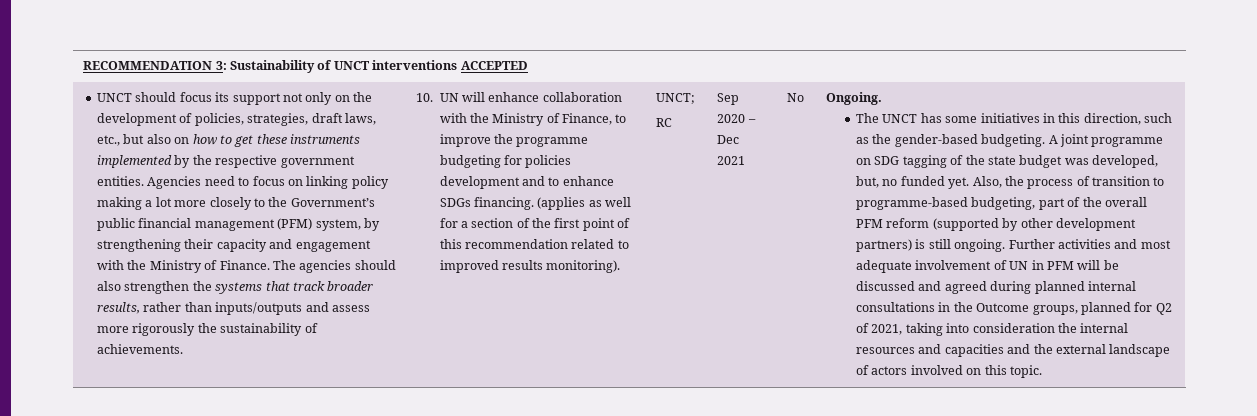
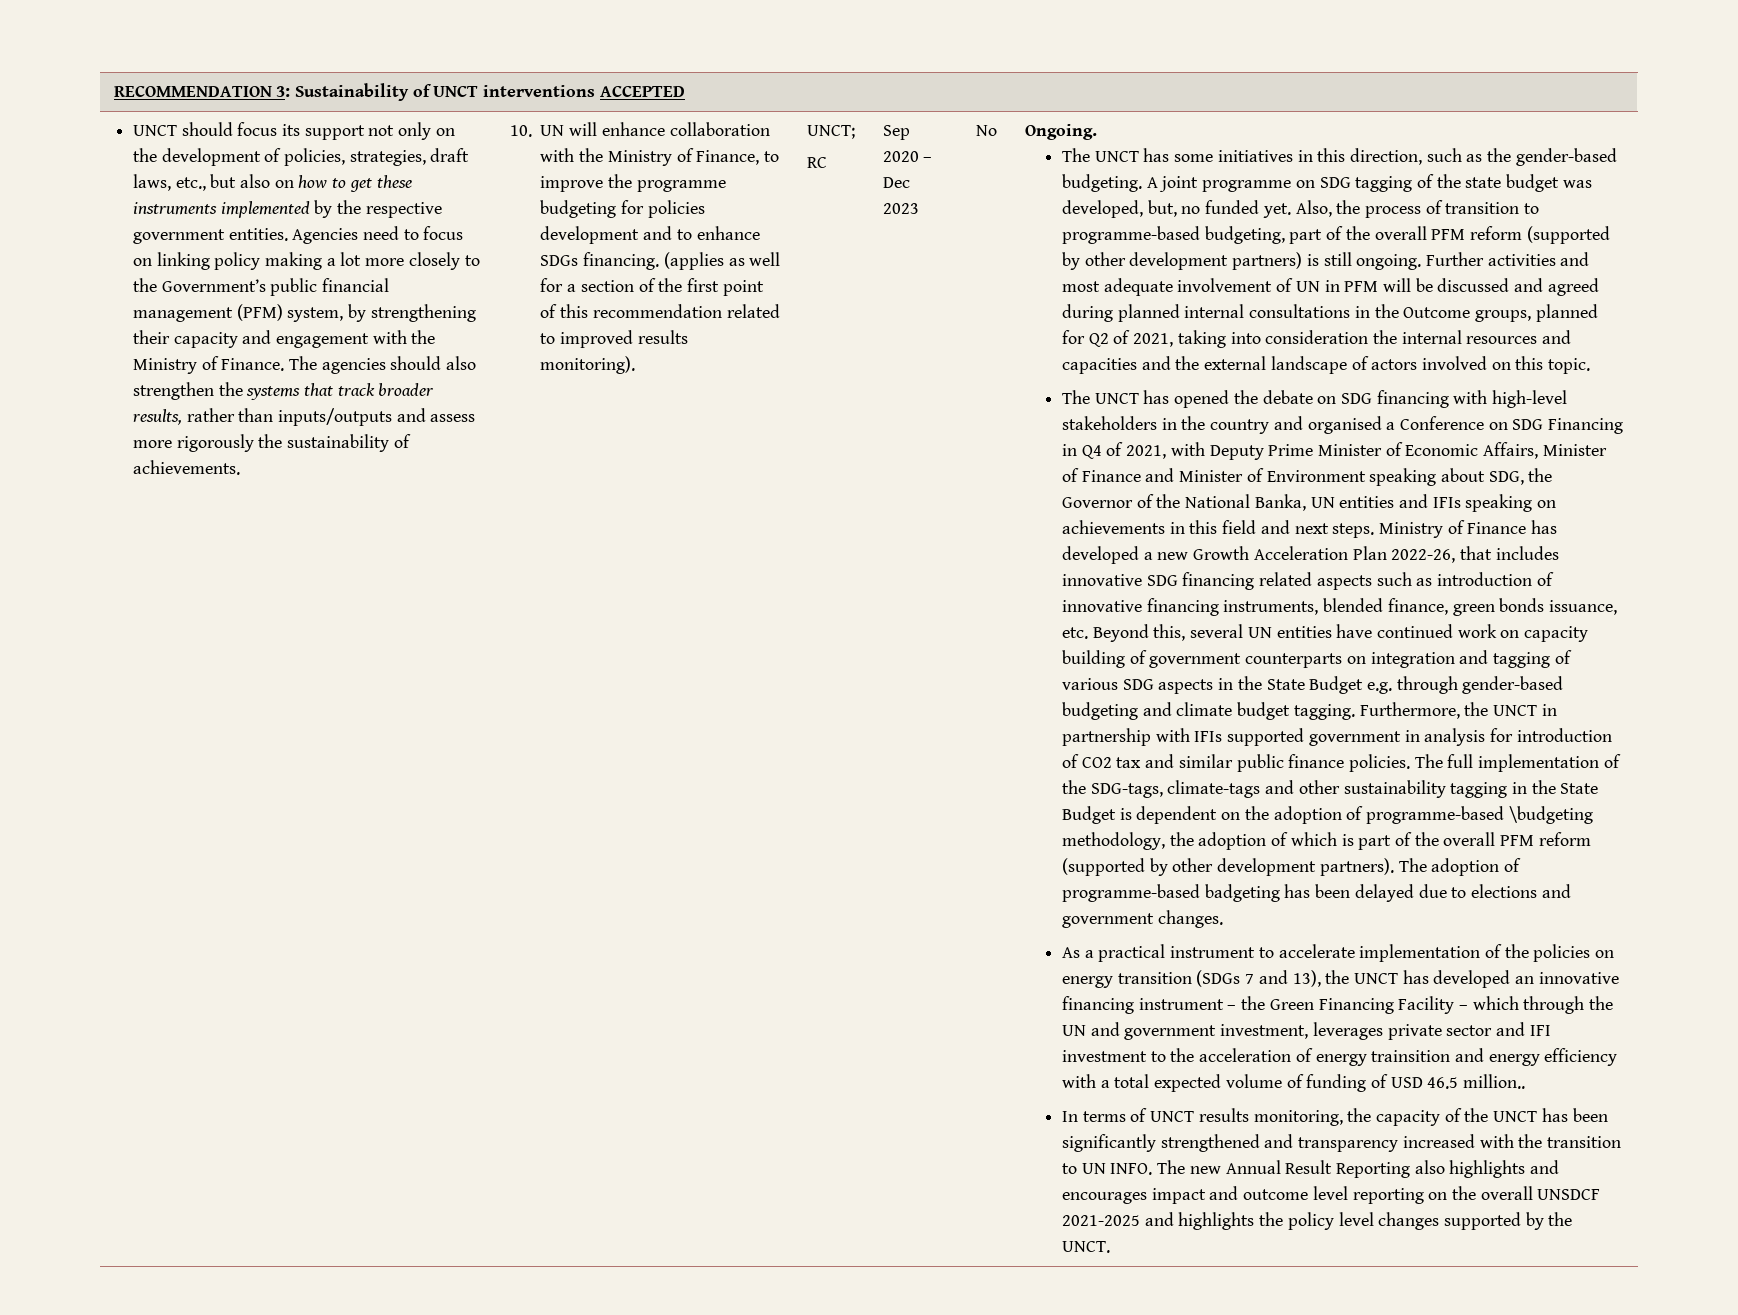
- Sep 2020 – Dec 2021
+ Sep 2020 – Dec 2023
+ The UNCT has opened the debate on SDG financing with high-level stakeholders in the country and organised a Conference on SDG Financing in Q4 of 2021, with Deputy Prime Minister of Economic Affairs, Minister of Finance and Minister of Environment speaking about SDG, the Governor of the National Banka, UN entities and IFIs speaking on achievements in this field and next steps. Ministry of Finance has developed a new Growth Acceleration Plan 2022-26, that includes innovative SDG financing related aspects such as introduction of innovative financing instruments, blended finance, green bonds issuance, etc. Beyond this, several UN entities have continued work on capacity building of government counterparts on integration and tagging of various SDG aspects in the State Budget e.g. through gender-based budgeting and climate budget tagging. Furthermore, the UNCT in partnership with IFIs supported government in analysis for introduction of CO2 tax and similar public finance policies. The full implementation of the SDG-tags, climate-tags and other sustainability tagging in the State Budget is dependent on the adoption of programme-based \budgeting methodology, the adoption of which is part of the overall PFM reform (supported by other development partners). The adoption of programme-based badgeting has been delayed due to elections and government changes.
+ As a practical instrument to accelerate implementation of the policies on energy transition (SDGs 7 and 13), the UNCT has developed an innovative financing instrument – the Green Financing Facility – which through the UN and government investment, leverages private sector and IFI investment to the acceleration of energy trainsition and energy efficiency with a total expected volume of funding of USD 46.5 million..
+ In terms of UNCT results monitoring, the capacity of the UNCT has been significantly strengthened and transparency increased with the transition to UN INFO. The new Annual Result Reporting also highlights and encourages impact and outcome level reporting on the overall UNSDCF 2021-2025 and highlights the policy level changes supported by the UNCT.

